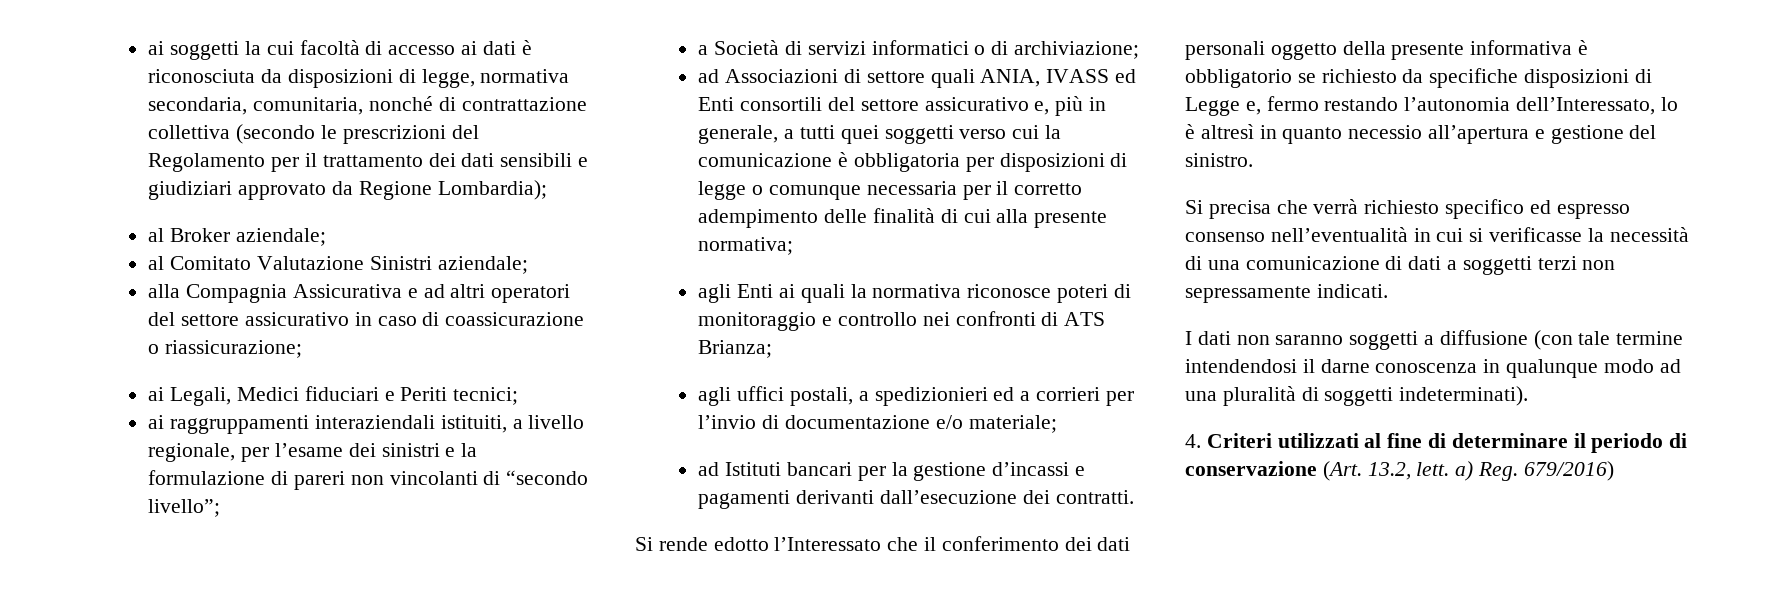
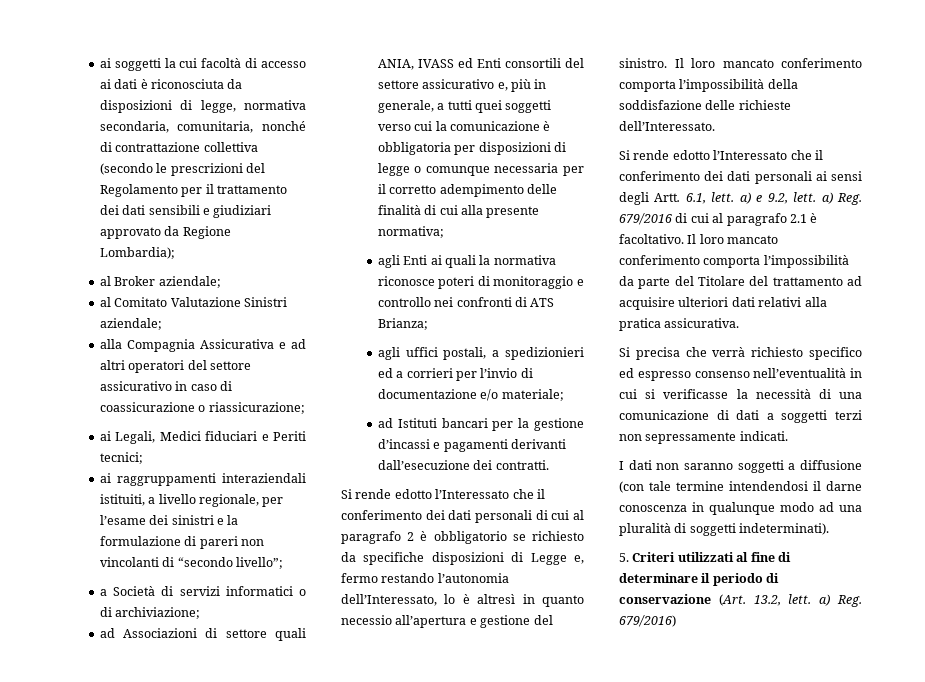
- Si rende edotto l’Interessato che il conferimento dei dati personali oggetto della presente informativa è obbligatorio se richiesto da specifiche disposizioni di Legge e, fermo restando l’autonomia dell’Interessato, lo è altresì in quanto necessio all’apertura e gestione del sinistro.
+ Si rende edotto l’Interessato che il conferimento dei dati personali di cui al paragrafo 2 è obbligatorio se richiesto da specifiche disposizioni di Legge e, fermo restando l’autonomia dell’Interessato, lo è altresì in quanto necessio all’apertura e gestione del sinistro. Il loro mancato conferimento comporta l’impossibilità della soddisfazione delle richieste dell’Interessato.
+ Si rende edotto l’Interessato che il conferimento dei dati personali ai sensi degli Artt. 6.1, lett. a) e 9.2, lett. a) Reg. 679/2016 di cui al paragrafo 2.1 è facoltativo. Il loro mancato conferimento comporta l’impossibilità da parte del Titolare del trattamento ad acquisire ulteriori dati relativi alla pratica assicurativa.
- 4. Criteri utilizzati al fine di determinare il periodo di conservazione (Art. 13.2, lett. a) Reg. 679/2016)
+ 5. Criteri utilizzati al fine di determinare il periodo di conservazione (Art. 13.2, lett. a) Reg. 679/2016)

